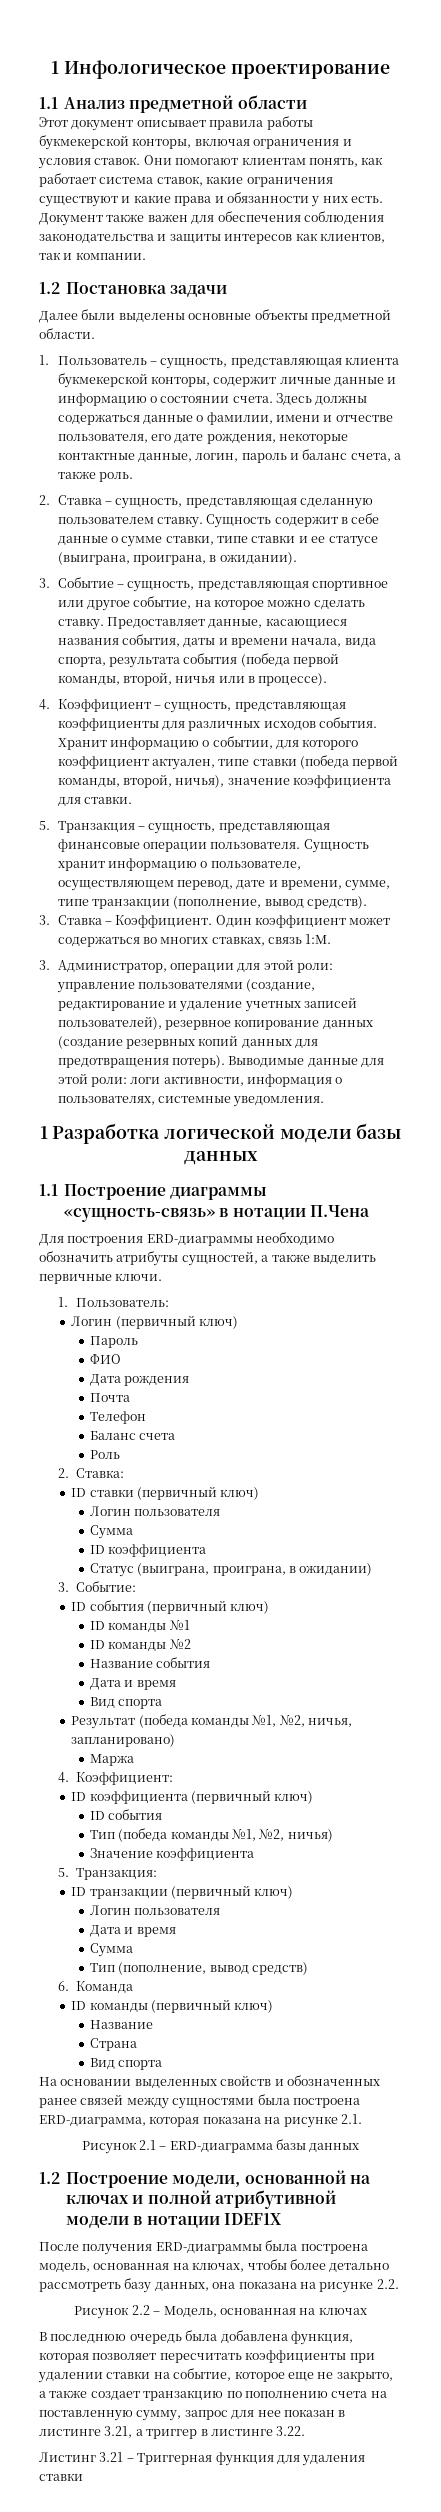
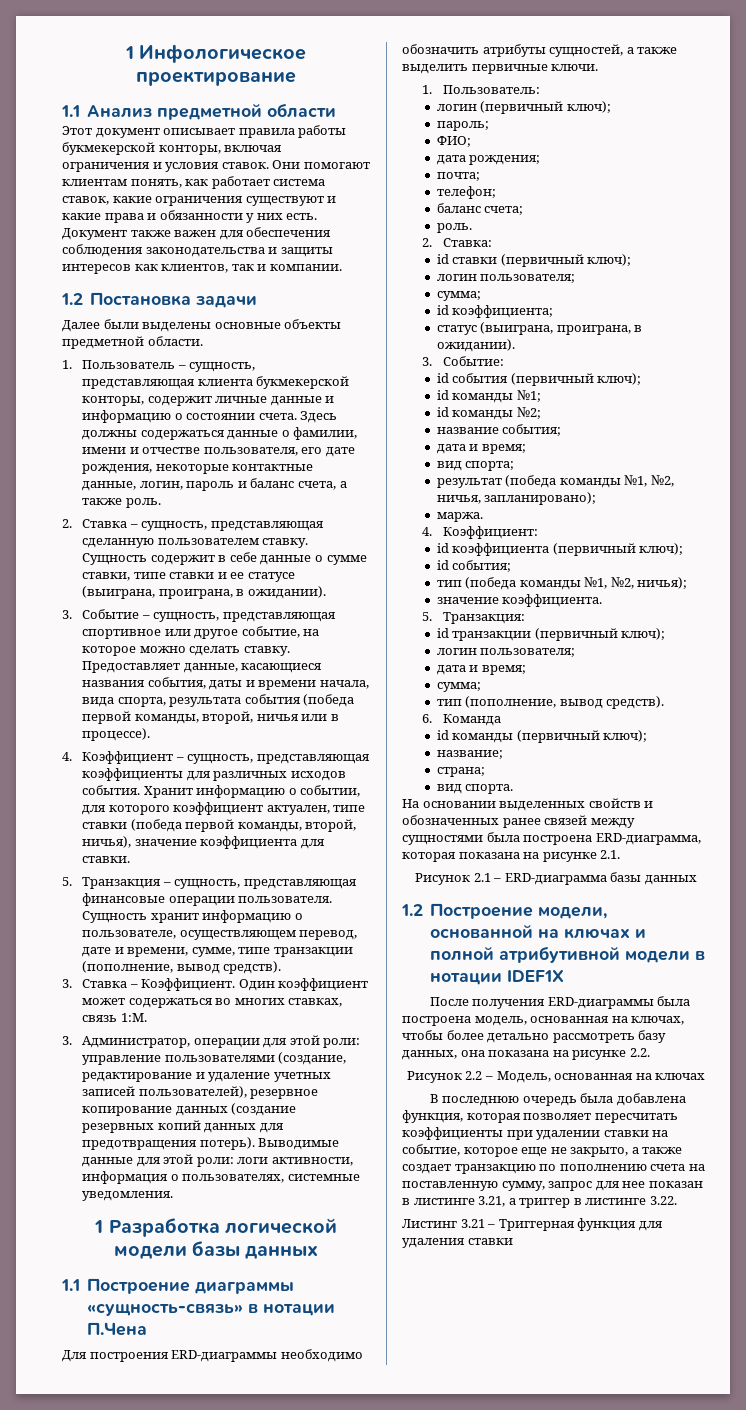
- Логин (первичный ключ)
- Пароль
- ФИО
- Дата рождения
- Почта
- Телефон
- Баланс счета
- Роль
+ логин (первичный ключ);
+ пароль;
+ ФИО;
+ дата рождения;
+ почта;
+ телефон;
+ баланс счета;
+ роль.
- ID ставки (первичный ключ)
- Логин пользователя
- Сумма
- ID коэффициента
- Статус (выиграна, проиграна, в ожидании)
+ id ставки (первичный ключ);
+ логин пользователя;
+ сумма;
+ id коэффициента;
+ статус (выиграна, проиграна, в ожидании).
- ID события (первичный ключ)
- ID команды №1
- ID команды №2
- Название события
- Дата и время
- Вид спорта
- Результат (победа команды №1, №2, ничья, запланировано)
- Маржа
+ id события (первичный ключ);
+ id команды №1;
+ id команды №2;
+ название события;
+ дата и время;
+ вид спорта;
+ результат (победа команды №1, №2, ничья, запланировано);
+ маржа.
- ID коэффициента (первичный ключ)
- ID события
- Тип (победа команды №1, №2, ничья)
- Значение коэффициента
+ id коэффициента (первичный ключ);
+ id события;
+ тип (победа команды №1, №2, ничья);
+ значение коэффициента.
- ID транзакции (первичный ключ)
- Логин пользователя
- Дата и время
- Сумма
- Тип (пополнение, вывод средств)
+ id транзакции (первичный ключ);
+ логин пользователя;
+ дата и время;
+ сумма;
+ тип (пополнение, вывод средств).
- ID команды (первичный ключ)
- Название
- Страна
- Вид спорта
+ id команды (первичный ключ);
+ название;
+ страна;
+ вид спорта.

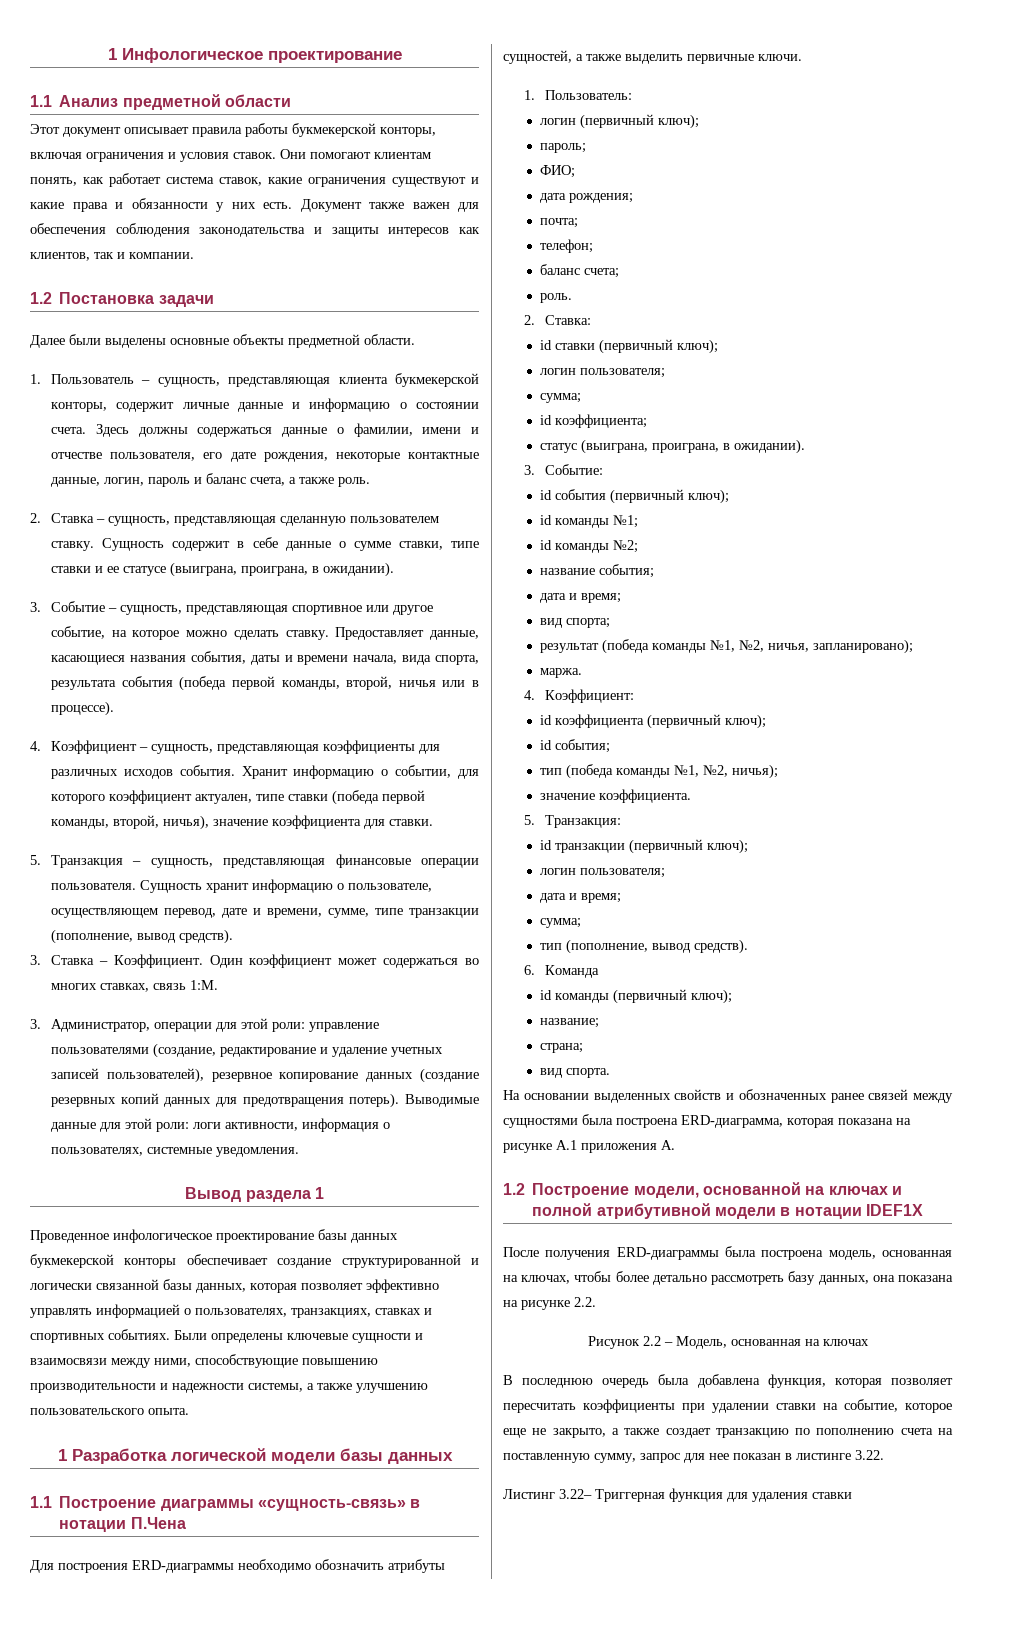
+ Вывод раздела 1
+ Проведенное инфологическое проектирование базы данных букмекерской конторы обеспечивает создание структурированной и логически связанной базы данных, которая позволяет эффективно управлять информацией о пользователях, транзакциях, ставках и спортивных событиях. Были определены ключевые сущности и взаимосвязи между ними, способствующие повышению производительности и надежности системы, а также улучшению пользовательского опыта.
- На основании выделенных свойств и обозначенных ранее связей между сущностями была построена ERD-диаграмма, которая показана на рисунке 2.1.
- Рисунок 2.1 – ERD-диаграмма базы данных
+ На основании выделенных свойств и обозначенных ранее связей между сущностями была построена ERD-диаграмма, которая показана на рисунке А.1 приложения А.
- В последнюю очередь была добавлена функция, которая позволяет пересчитать коэффициенты при удалении ставки на событие, которое еще не закрыто, а также создает транзакцию по пополнению счета на поставленную сумму, запрос для нее показан в листинге 3.21, а триггер в листинге 3.22.
+ В последнюю очередь была добавлена функция, которая позволяет пересчитать коэффициенты при удалении ставки на событие, которое еще не закрыто, а также создает транзакцию по пополнению счета на поставленную сумму, запрос для нее показан в листинге 3.22.
- Листинг 3.21 – Триггерная функция для удаления ставки
+ Листинг 3.22– Триггерная функция для удаления ставки

